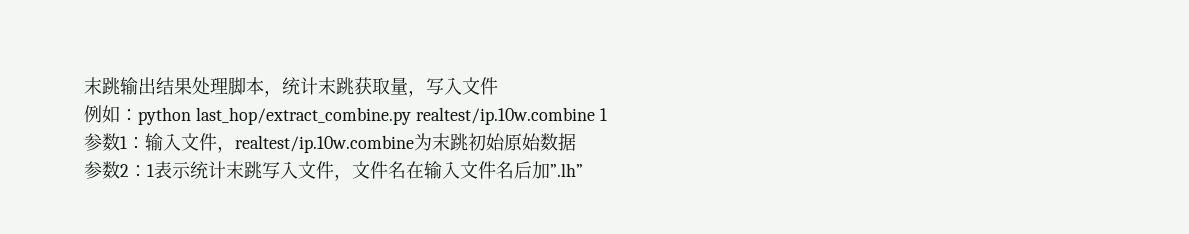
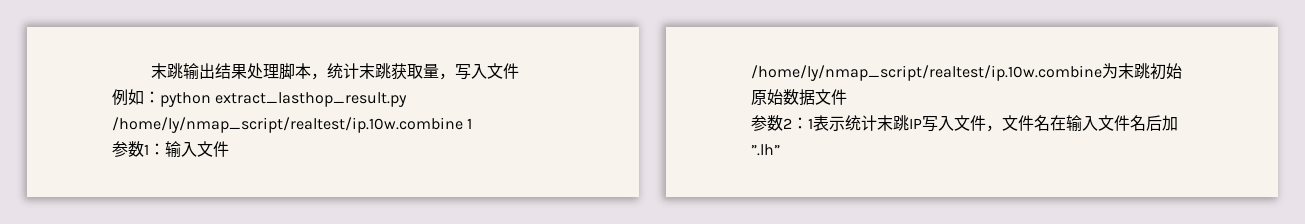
- 例如：python last_hop/extract_combine.py realtest/ip.10w.combine 1
+ 例如：python extract_lasthop_result.py /home/ly/nmap_script/realtest/ip.10w.combine 1
- 参数1：输入文件，realtest/ip.10w.combine为末跳初始原始数据
+ 参数1：输入文件/home/ly/nmap_script/realtest/ip.10w.combine为末跳初始原始数据文件
- 参数2：1表示统计末跳写入文件，文件名在输入文件名后加”.lh”
+ 参数2：1表示统计末跳IP写入文件，文件名在输入文件名后加”.lh”

